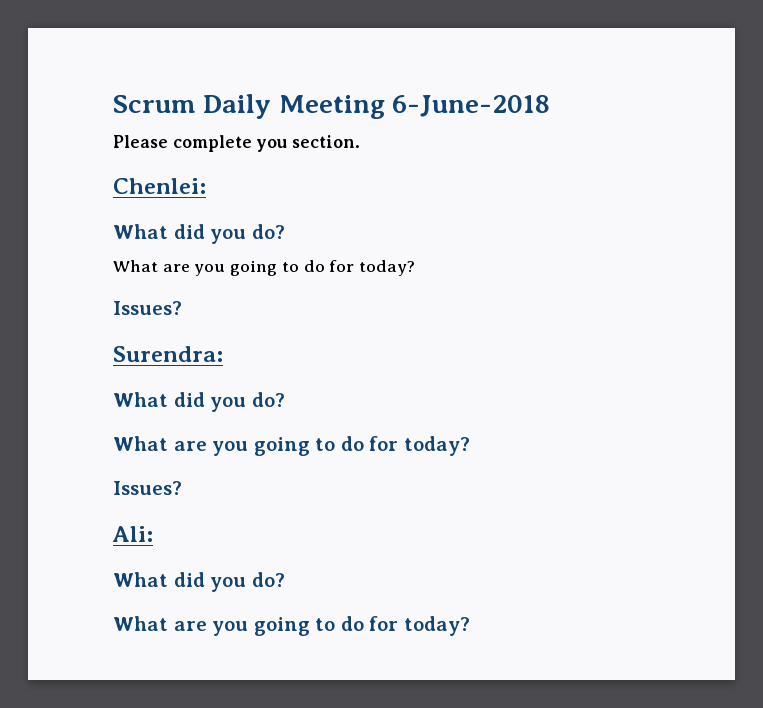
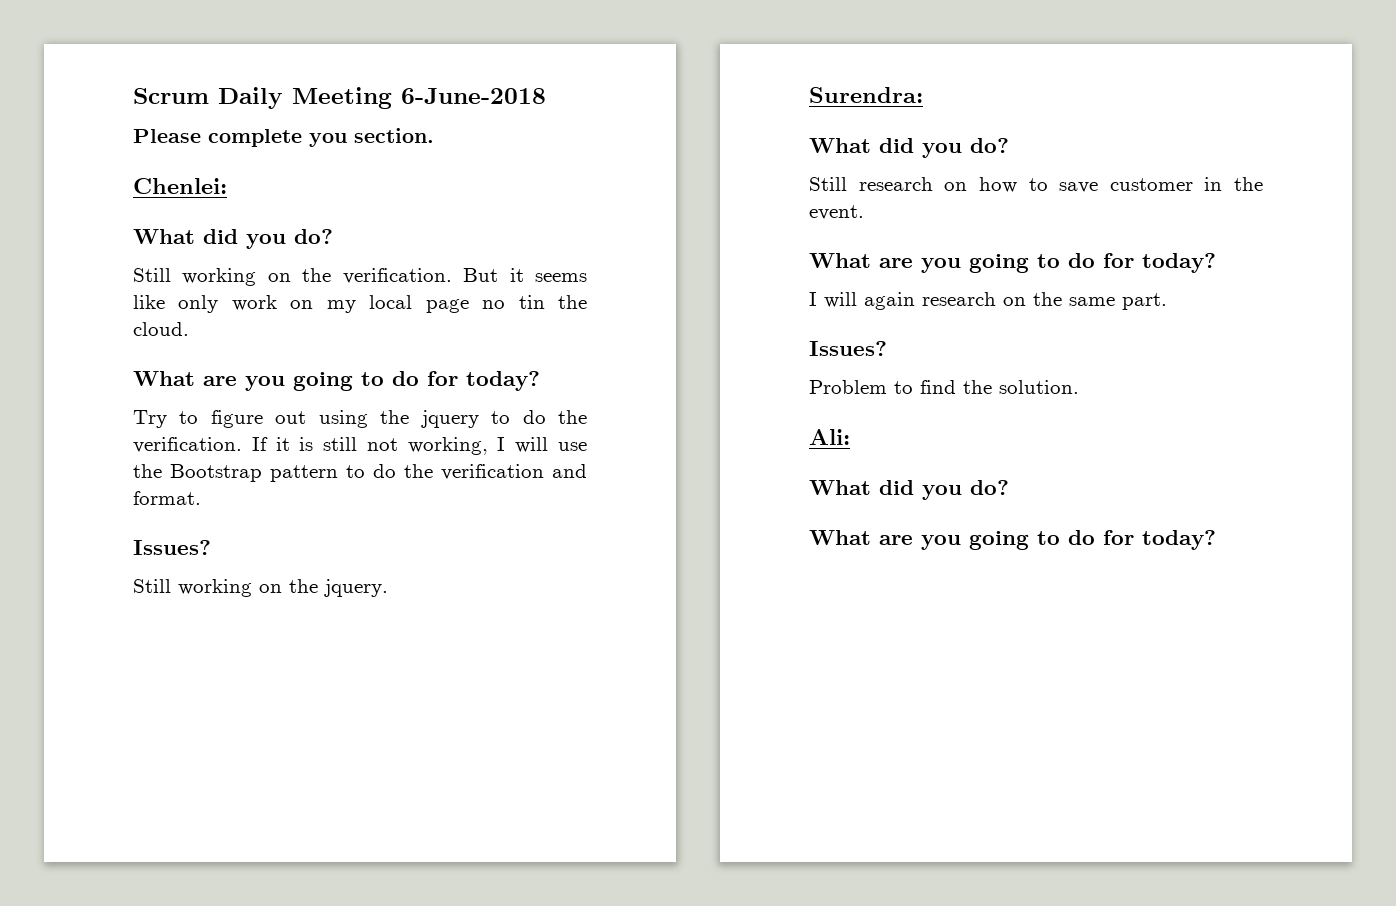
  Chenlei:
  What did you do?
+ Still working on the verification. But it seems like only work on my local page no tin the cloud.
  What are you going to do for today?
+ Try to figure out using the jquery to do the verification. If it is still not working, I will use the Bootstrap pattern to do the verification and format.
  Issues?
+ Still working on the jquery.
  Surendra:
  What did you do?
+ Still research on how to save customer in the event.
  What are you going to do for today?
+ I will again research on the same part.
  Issues?
+ Problem to find the solution.

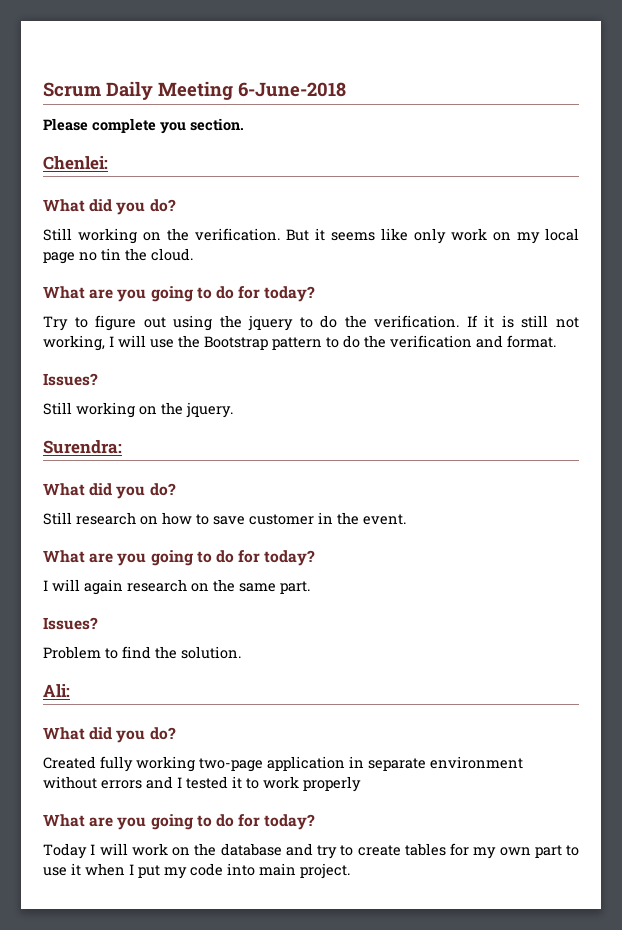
  Ali:
  What did you do?
+ Created fully working two-page application in separate environment without errors and I tested it to work properly
  What are you going to do for today?
+ Today I will work on the database and try to create tables for my own part to use it when I put my code into main project.

